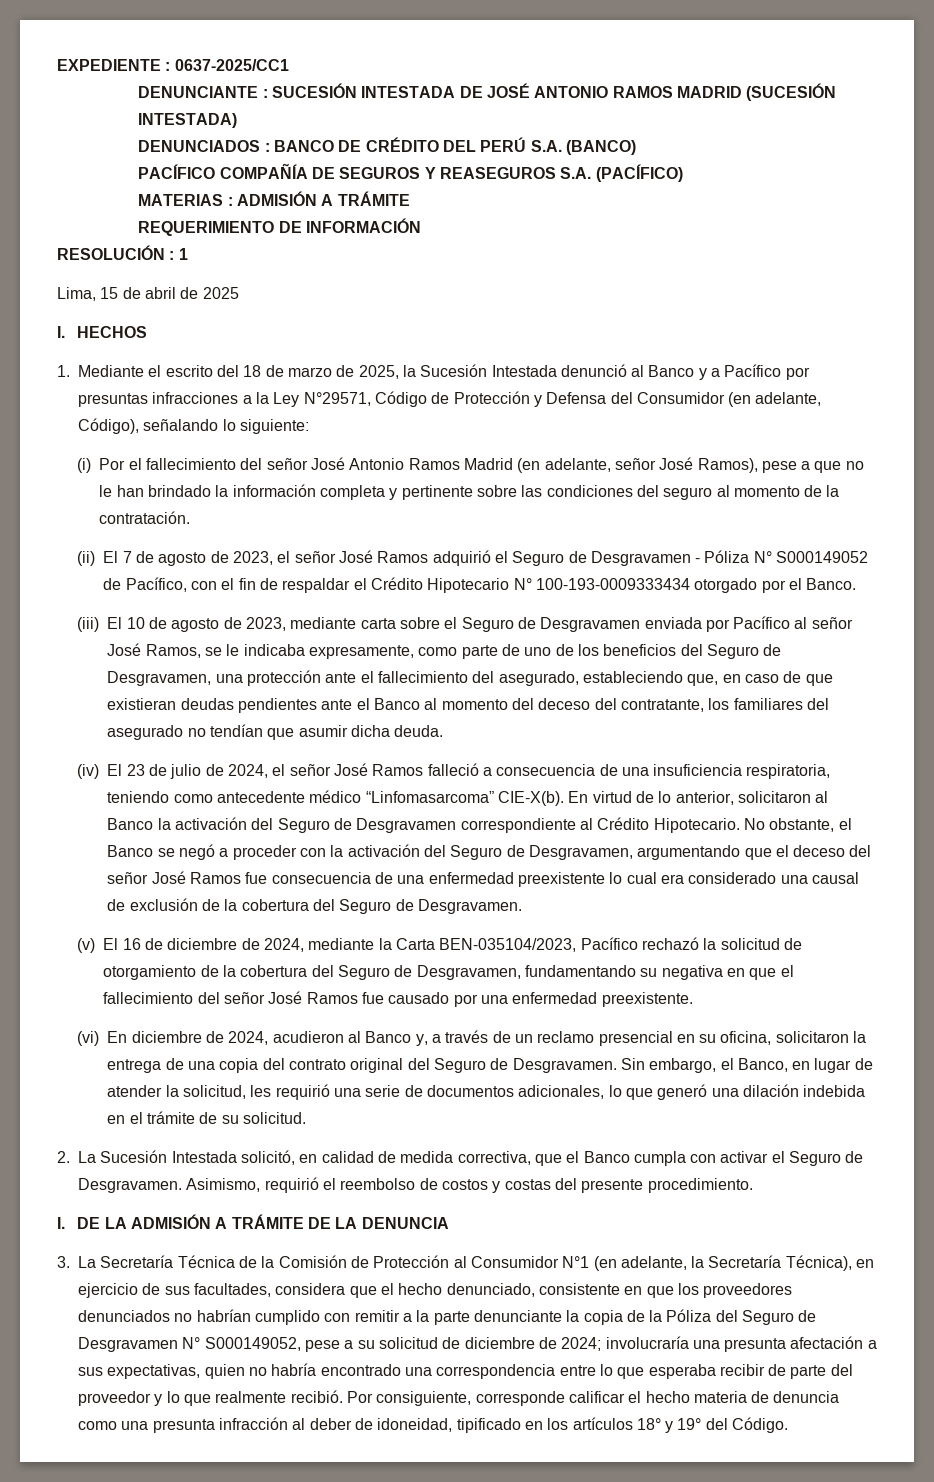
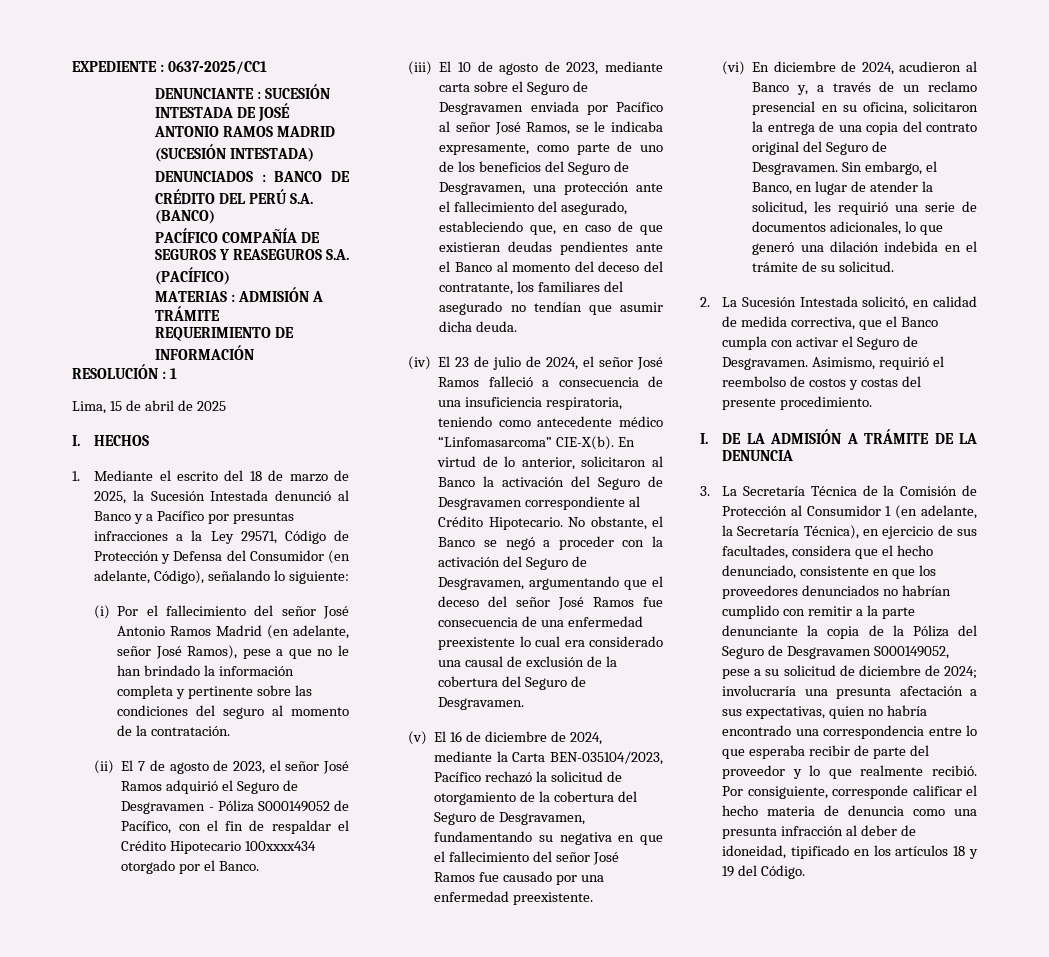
- 1. Mediante el escrito del 18 de marzo de 2025, la Sucesión Intestada denunció al Banco y a Pacífico por presuntas infracciones a la Ley N°29571, Código de Protección y Defensa del Consumidor (en adelante, Código), señalando lo siguiente:
+ 1. Mediante el escrito del 18 de marzo de 2025, la Sucesión Intestada denunció al Banco y a Pacífico por presuntas infracciones a la Ley 29571, Código de Protección y Defensa del Consumidor (en adelante, Código), señalando lo siguiente:
- (ii) El 7 de agosto de 2023, el señor José Ramos adquirió el Seguro de Desgravamen - Póliza N° S000149052 de Pacífico, con el fin de respaldar el Crédito Hipotecario N° 100-193-0009333434 otorgado por el Banco.
+ (ii) El 7 de agosto de 2023, el señor José Ramos adquirió el Seguro de Desgravamen - Póliza S000149052 de Pacífico, con el fin de respaldar el Crédito Hipotecario 100xxxx434 otorgado por el Banco.
- 3. La Secretaría Técnica de la Comisión de Protección al Consumidor N°1 (en adelante, la Secretaría Técnica), en ejercicio de sus facultades, considera que el hecho denunciado, consistente en que los proveedores denunciados no habrían cumplido con remitir a la parte denunciante la copia de la Póliza del Seguro de Desgravamen N° S000149052, pese a su solicitud de diciembre de 2024;
+ 3. La Secretaría Técnica de la Comisión de Protección al Consumidor 1 (en adelante, la Secretaría Técnica), en ejercicio de sus facultades, considera que el hecho denunciado, consistente en que los proveedores denunciados no habrían cumplido con remitir a la parte denunciante la copia de la Póliza del Seguro de Desgravamen S000149052, pese a su solicitud de diciembre de 2024;
- Por consiguiente, corresponde calificar el hecho materia de denuncia como una presunta infracción al deber de idoneidad, tipificado en los artículos 18° y 19° del Código.
+ Por consiguiente, corresponde calificar el hecho materia de denuncia como una presunta infracción al deber de idoneidad, tipificado en los artículos 18 y 19 del Código.

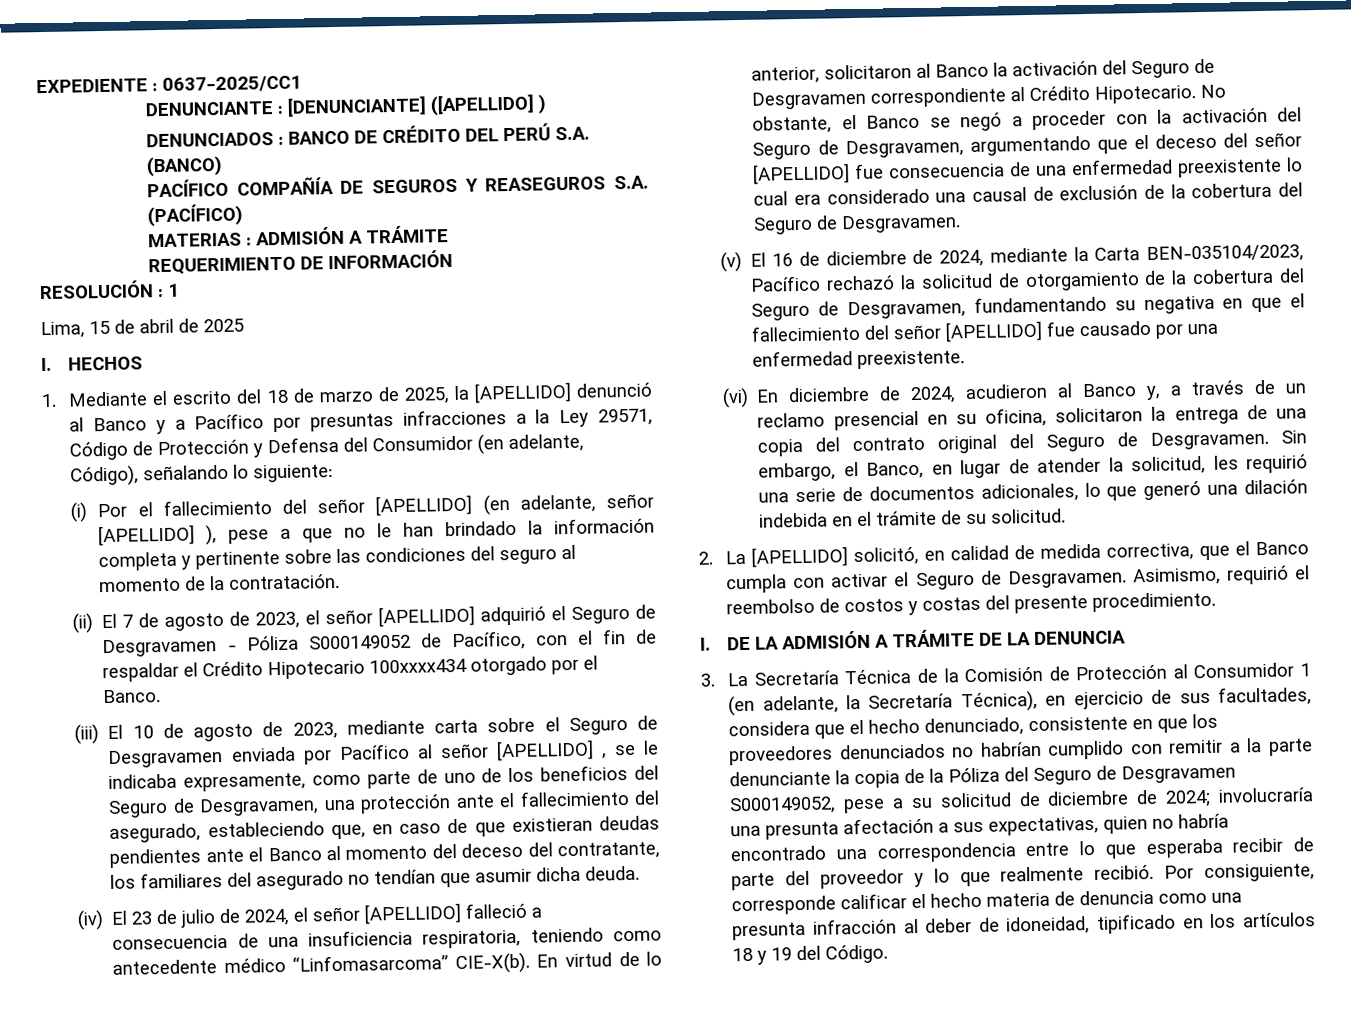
- DENUNCIANTE : SUCESIÓN INTESTADA DE JOSÉ ANTONIO RAMOS MADRID (SUCESIÓN INTESTADA)
+ DENUNCIANTE : [DENUNCIANTE] ([APELLIDO] )
- 1. Mediante el escrito del 18 de marzo de 2025, la Sucesión Intestada denunció al Banco y a Pacífico por presuntas infracciones a la Ley 29571, Código de Protección y Defensa del Consumidor (en adelante, Código), señalando lo siguiente:
+ 1. Mediante el escrito del 18 de marzo de 2025, la [APELLIDO] denunció al Banco y a Pacífico por presuntas infracciones a la Ley 29571, Código de Protección y Defensa del Consumidor (en adelante, Código), señalando lo siguiente:
- (i) Por el fallecimiento del señor José Antonio Ramos Madrid (en adelante, señor José Ramos), pese a que no le han brindado la información completa y pertinente sobre las condiciones del seguro al momento de la contratación.
+ (i) Por el fallecimiento del señor [APELLIDO] (en adelante, señor [APELLIDO] ), pese a que no le han brindado la información completa y pertinente sobre las condiciones del seguro al momento de la contratación.
- (ii) El 7 de agosto de 2023, el señor José Ramos adquirió el Seguro de Desgravamen - Póliza S000149052 de Pacífico, con el fin de respaldar el Crédito Hipotecario 100xxxx434 otorgado por el Banco.
+ (ii) El 7 de agosto de 2023, el señor [APELLIDO] adquirió el Seguro de Desgravamen - Póliza S000149052 de Pacífico, con el fin de respaldar el Crédito Hipotecario 100xxxx434 otorgado por el Banco.
- (iii) El 10 de agosto de 2023, mediante carta sobre el Seguro de Desgravamen enviada por Pacífico al señor José Ramos, se le indicaba expresamente, como parte de uno de los beneficios del Seguro de Desgravamen, una protección ante el fallecimiento del asegurado, estableciendo que, en caso de que existieran deudas pendientes ante el Banco al momento del deceso del contratante, los familiares del asegurado no tendían que asumir dicha deuda.
+ (iii) El 10 de agosto de 2023, mediante carta sobre el Seguro de Desgravamen enviada por Pacífico al señor [APELLIDO] , se le indicaba expresamente, como parte de uno de los beneficios del Seguro de Desgravamen, una protección ante el fallecimiento del asegurado, estableciendo que, en caso de que existieran deudas pendientes ante el Banco al momento del deceso del contratante, los familiares del asegurado no tendían que asumir dicha deuda.
- (iv) El 23 de julio de 2024, el señor José Ramos falleció a consecuencia de una insuficiencia respiratoria, teniendo como antecedente médico “Linfomasarcoma” CIE-X(b).
+ (iv) El 23 de julio de 2024, el señor [APELLIDO] falleció a consecuencia de una insuficiencia respiratoria, teniendo como antecedente médico “Linfomasarcoma” CIE-X(b).
- No obstante, el Banco se negó a proceder con la activación del Seguro de Desgravamen, argumentando que el deceso del señor José Ramos fue consecuencia de una enfermedad preexistente lo cual era considerado una causal de exclusión de la cobertura del Seguro de Desgravamen.
+ No obstante, el Banco se negó a proceder con la activación del Seguro de Desgravamen, argumentando que el deceso del señor [APELLIDO] fue consecuencia de una enfermedad preexistente lo cual era considerado una causal de exclusión de la cobertura del Seguro de Desgravamen.
- (v) El 16 de diciembre de 2024, mediante la Carta BEN-035104/2023, Pacífico rechazó la solicitud de otorgamiento de la cobertura del Seguro de Desgravamen, fundamentando su negativa en que el fallecimiento del señor José Ramos fue causado por una enfermedad preexistente.
+ (v) El 16 de diciembre de 2024, mediante la Carta BEN-035104/2023, Pacífico rechazó la solicitud de otorgamiento de la cobertura del Seguro de Desgravamen, fundamentando su negativa en que el fallecimiento del señor [APELLIDO] fue causado por una enfermedad preexistente.
- 2. La Sucesión Intestada solicitó, en calidad de medida correctiva, que el Banco cumpla con activar el Seguro de Desgravamen.
+ 2. La [APELLIDO] solicitó, en calidad de medida correctiva, que el Banco cumpla con activar el Seguro de Desgravamen.

